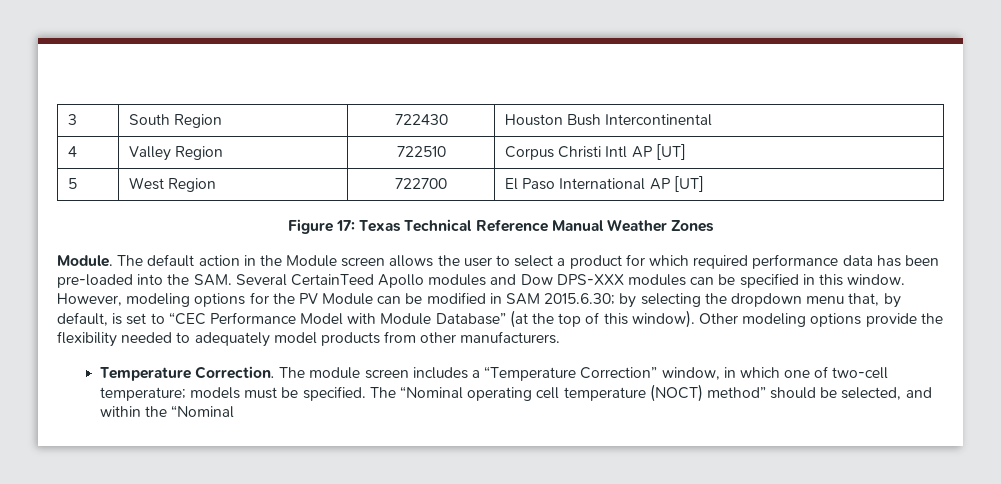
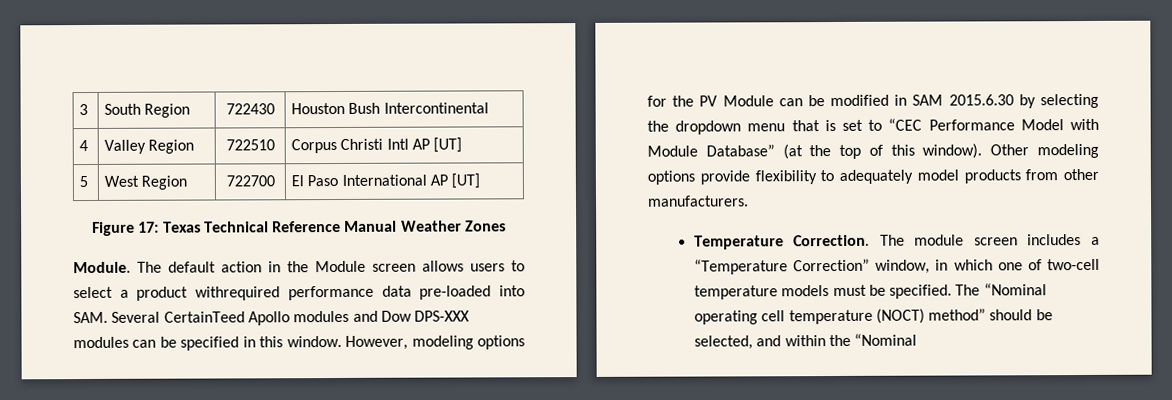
- The default action in the Module screen allows the user to select a product for which required performance data has been pre-loaded into the SAM. Several CertainTeed Apollo modules and Dow DPS-XXX modules can be specified in this window.
+ The default action in the Module screen allows users to select a product withrequired performance data pre-loaded into SAM. Several CertainTeed Apollo modules and Dow DPS-XXX modules can be specified in this window.
- However, modeling options for the PV Module can be modified in SAM 2015.6.30; by selecting the dropdown menu that, by default, is set to “CEC Performance Model with Module Database” (at the top of this window).
+ However, modeling options for the PV Module can be modified in SAM 2015.6.30 by selecting the dropdown menu that is set to “CEC Performance Model with Module Database” (at the top of this window).
- Other modeling options provide the flexibility needed to adequately model products from other manufacturers.
+ Other modeling options provide flexibility to adequately model products from other manufacturers.
- The module screen includes a “Temperature Correction” window, in which one of two-cell temperature; models must be specified.
+ The module screen includes a “Temperature Correction” window, in which one of two-cell temperature models must be specified.

